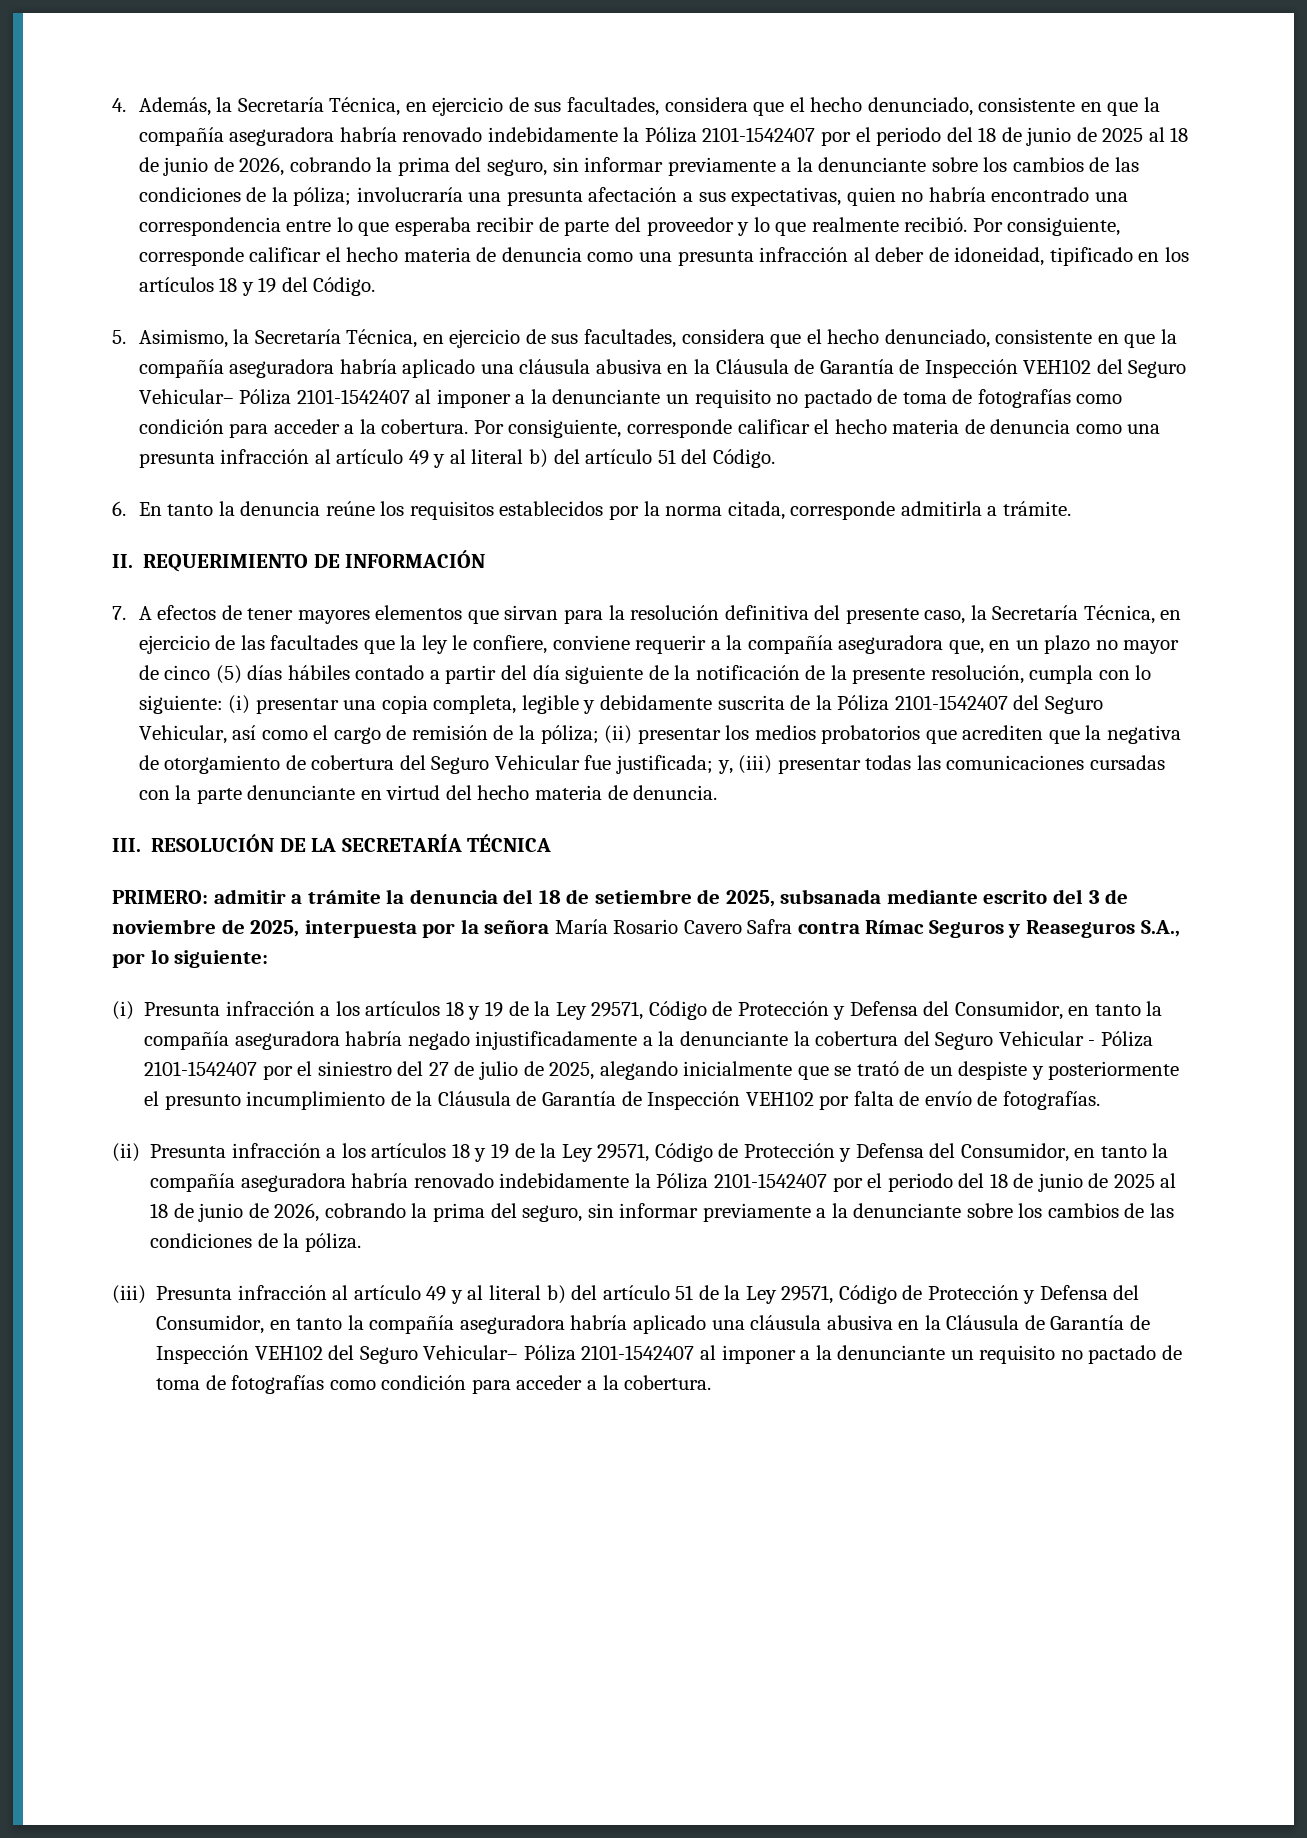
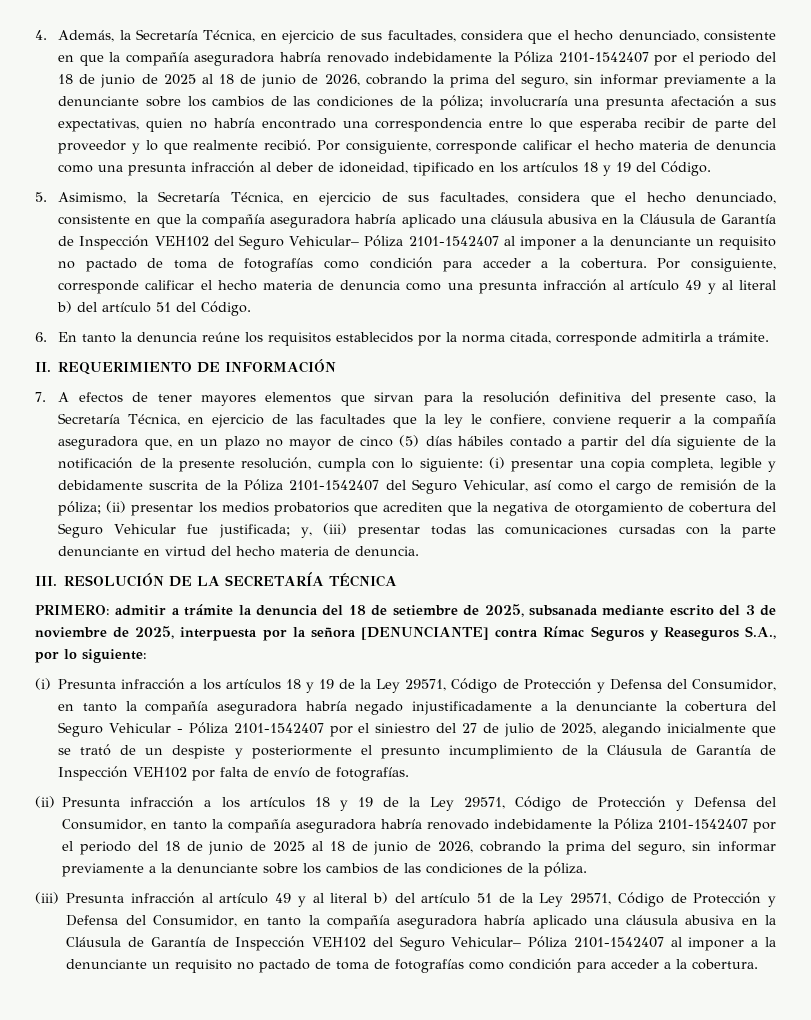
- PRIMERO: admitir a trámite la denuncia del 18 de setiembre de 2025, subsanada mediante escrito del 3 de noviembre de 2025, interpuesta por la señora María Rosario Cavero Safra contra Rímac Seguros y Reaseguros S.A., por lo siguiente:
+ PRIMERO: admitir a trámite la denuncia del 18 de setiembre de 2025, subsanada mediante escrito del 3 de noviembre de 2025, interpuesta por la señora [DENUNCIANTE] contra Rímac Seguros y Reaseguros S.A., por lo siguiente:

